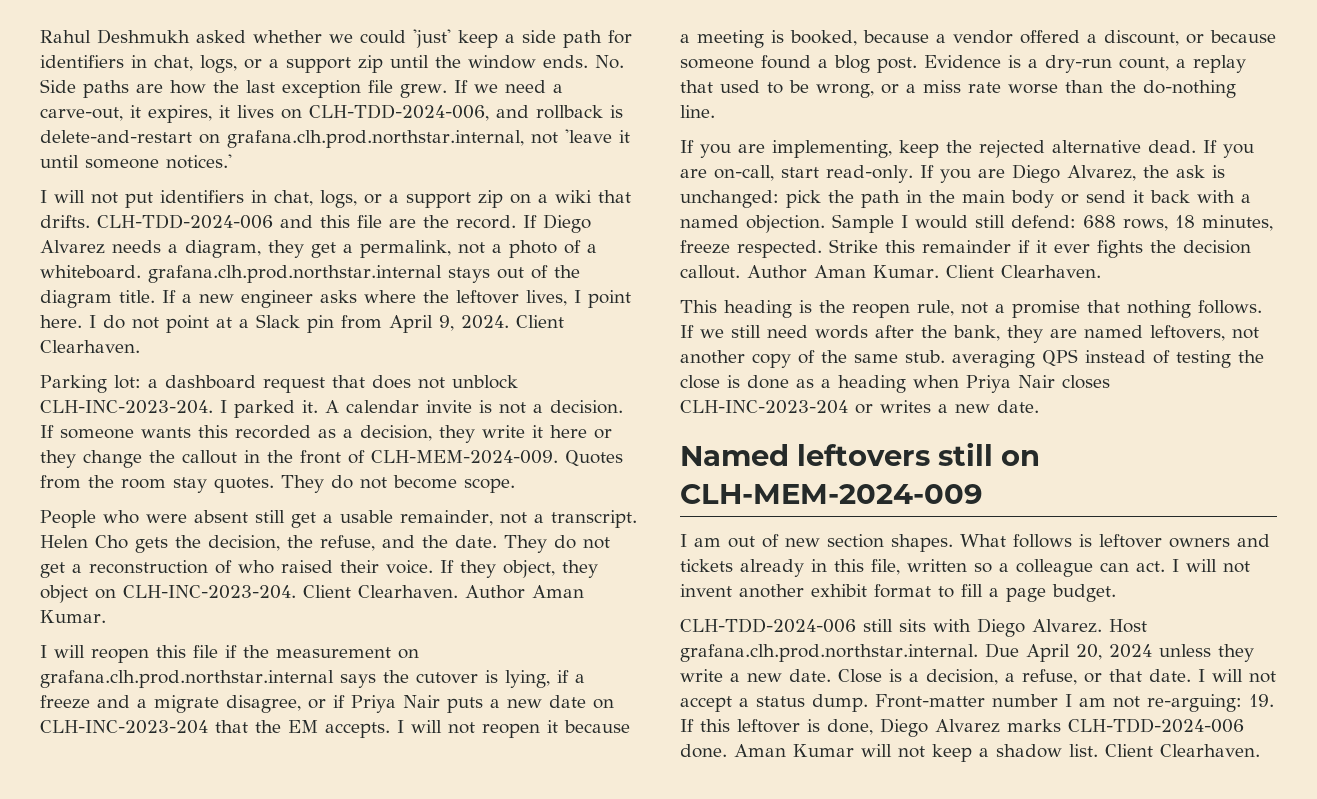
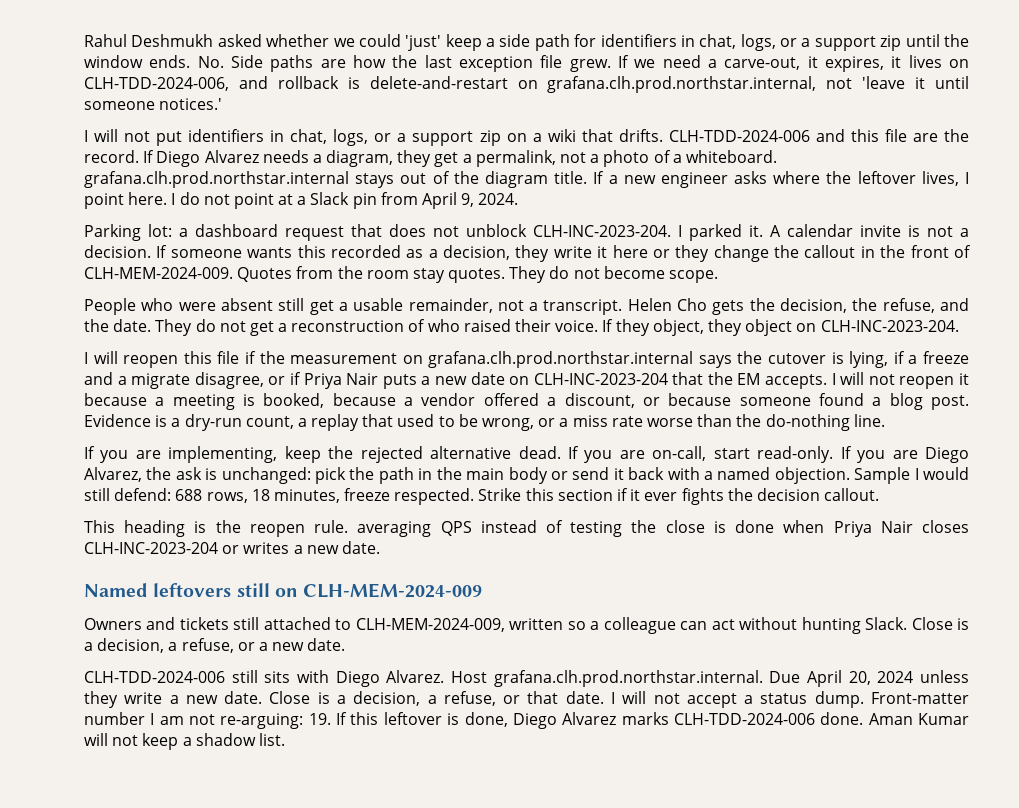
- I do not point at a Slack pin from April 9, 2024. Client Clearhaven.
+ I do not point at a Slack pin from April 9, 2024.
- Client Clearhaven. Author Aman Kumar.
- Strike this remainder if it ever fights the decision callout. Author Aman Kumar. Client Clearhaven.
+ Strike this section if it ever fights the decision callout.
- This heading is the reopen rule, not a promise that nothing follows. If we still need words after the bank, they are named leftovers, not another copy of the same stub. averaging QPS instead of testing the close is done as a heading when Priya Nair closes CLH-INC-2023-204 or writes a new date.
+ This heading is the reopen rule. averaging QPS instead of testing the close is done when Priya Nair closes CLH-INC-2023-204 or writes a new date.
- I am out of new section shapes. What follows is leftover owners and tickets already in this file, written so a colleague can act. I will not invent another exhibit format to fill a page budget.
+ Owners and tickets still attached to CLH-MEM-2024-009, written so a colleague can act without hunting Slack. Close is a decision, a refuse, or a new date.
- Aman Kumar will not keep a shadow list. Client Clearhaven.
+ Aman Kumar will not keep a shadow list.

